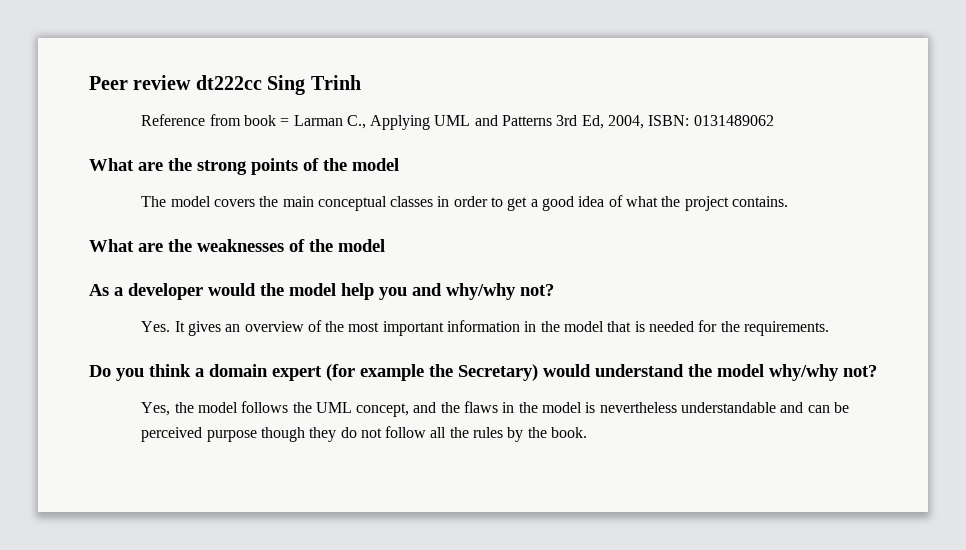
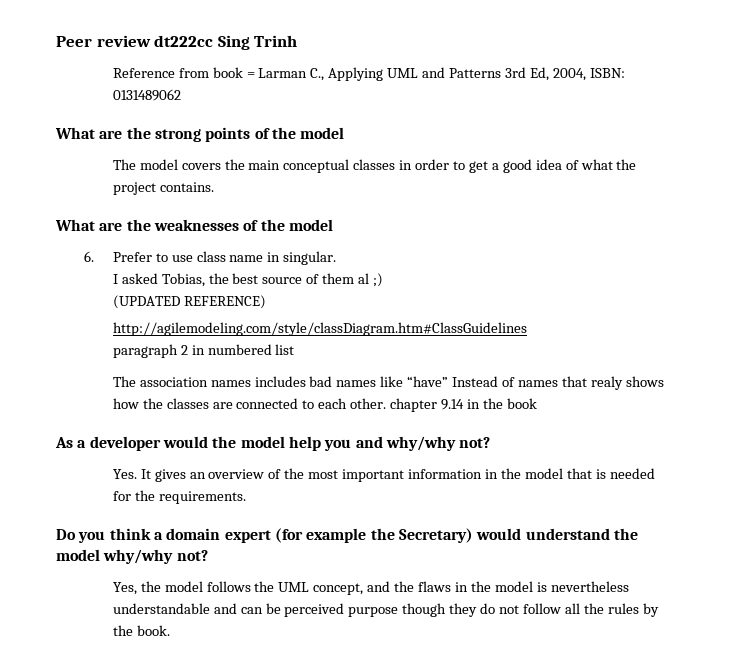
+ 6. Prefer to use class name in singular.
+ I asked Tobias, the best source of them al ;)
+ (UPDATED REFERENCE)
+ http://agilemodeling.com/style/classDiagram.htm#ClassGuidelines
+ paragraph 2 in numbered list
+ The association names includes bad names like “have” Instead of names that realy shows how the classes are connected to each other. chapter 9.14 in the book

